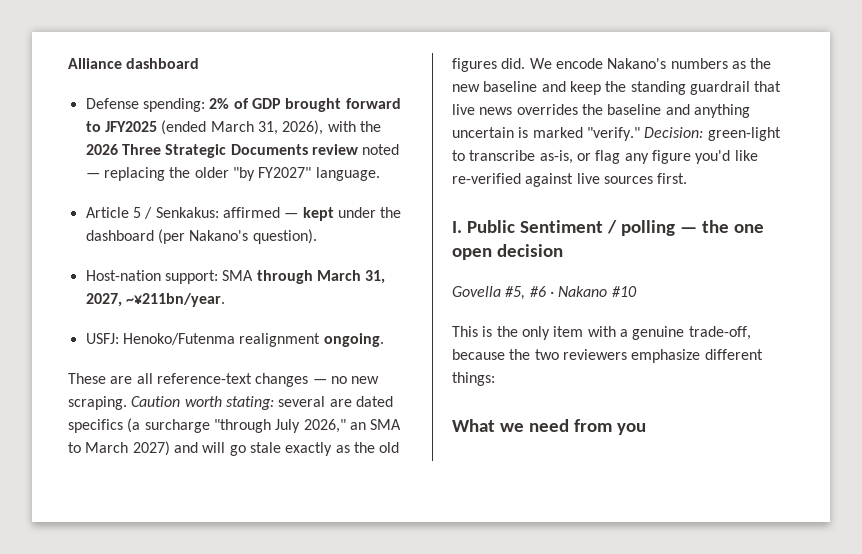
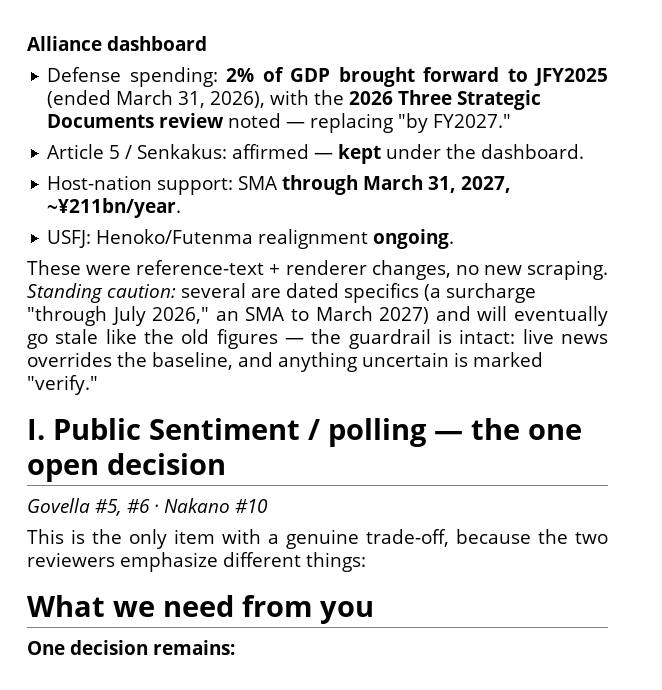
- Defense spending: 2% of GDP brought forward to JFY2025 (ended March 31, 2026), with the 2026 Three Strategic Documents review noted — replacing the older "by FY2027" language.
+ Defense spending: 2% of GDP brought forward to JFY2025 (ended March 31, 2026), with the 2026 Three Strategic Documents review noted — replacing "by FY2027."
- Article 5 / Senkakus: affirmed — kept under the dashboard (per Nakano's question).
+ Article 5 / Senkakus: affirmed — kept under the dashboard.
- These are all reference-text changes — no new scraping. Caution worth stating: several are dated specifics (a surcharge "through July 2026," an SMA to March 2027) and will go stale exactly as the old figures did. We encode Nakano's numbers as the new baseline and keep the standing guardrail that live news overrides the baseline and anything uncertain is marked "verify." Decision: green-light to transcribe as-is, or flag any figure you'd like re-verified against live sources first.
+ These were reference-text + renderer changes, no new scraping. Standing caution: several are dated specifics (a surcharge "through July 2026," an SMA to March 2027) and will eventually go stale like the old figures — the guardrail is intact: live news overrides the baseline, and anything uncertain is marked "verify."
+ One decision remains:

